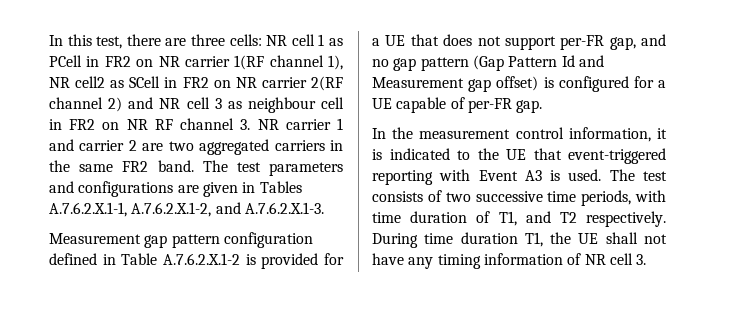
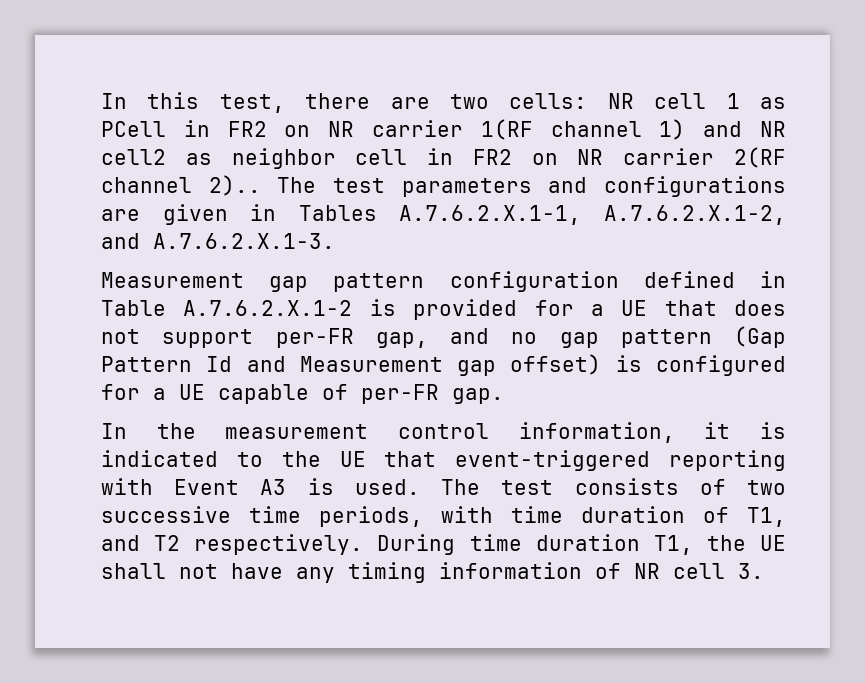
- In this test, there are three cells: NR cell 1 as PCell in FR2 on NR carrier 1(RF channel 1), NR cell2 as SCell in FR2 on NR carrier 2(RF channel 2) and NR cell 3 as neighbour cell in FR2 on NR RF channel 3. NR carrier 1 and carrier 2 are two aggregated carriers in the same FR2 band.
+ In this test, there are two cells: NR cell 1 as PCell in FR2 on NR carrier 1(RF channel 1) and NR cell2 as neighbor cell in FR2 on NR carrier 2(RF channel 2)..

